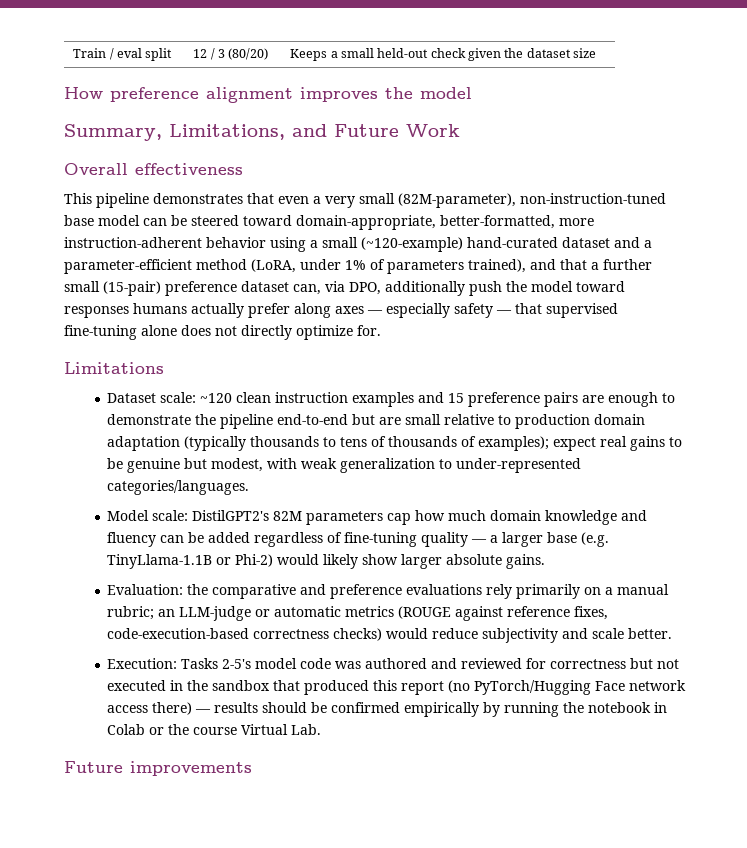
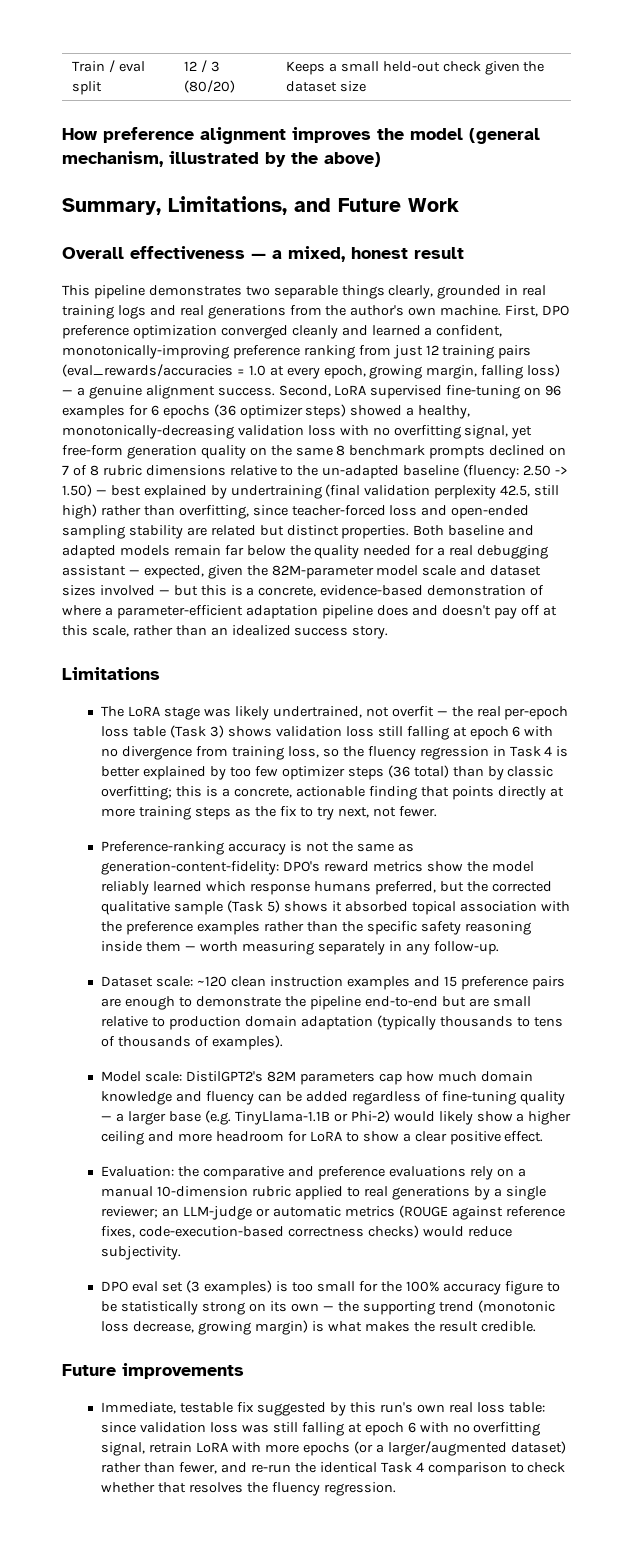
- How preference alignment improves the model
+ How preference alignment improves the model (general mechanism, illustrated by the above)
- Overall effectiveness
- This pipeline demonstrates that even a very small (82M-parameter), non-instruction-tuned base model can be steered toward domain-appropriate, better-formatted, more instruction-adherent behavior using a small (~120-example) hand-curated dataset and a parameter-efficient method (LoRA, under 1% of parameters trained), and that a further small (15-pair) preference dataset can, via DPO, additionally push the model toward responses humans actually prefer along axes — especially safety — that supervised fine-tuning alone does not directly optimize for.
+ Overall effectiveness — a mixed, honest result
+ This pipeline demonstrates two separable things clearly, grounded in real training logs and real generations from the author's own machine. First, DPO preference optimization converged cleanly and learned a confident, monotonically-improving preference ranking from just 12 training pairs (eval_rewards/accuracies = 1.0 at every epoch, growing margin, falling loss) — a genuine alignment success. Second, LoRA supervised fine-tuning on 96 examples for 6 epochs (36 optimizer steps) showed a healthy, monotonically-decreasing validation loss with no overfitting signal, yet free-form generation quality on the same 8 benchmark prompts declined on 7 of 8 rubric dimensions relative to the un-adapted baseline (fluency: 2.50 -> 1.50) — best explained by undertraining (final validation perplexity 42.5, still high) rather than overfitting, since teacher-forced loss and open-ended sampling stability are related but distinct properties. Both baseline and adapted models remain far below the quality needed for a real debugging assistant — expected, given the 82M-parameter model scale and dataset sizes involved — but this is a concrete, evidence-based demonstration of where a parameter-efficient adaptation pipeline does and doesn't pay off at this scale, rather than an idealized success story.
  Limitations
+ The LoRA stage was likely undertrained, not overfit — the real per-epoch loss table (Task 3) shows validation loss still falling at epoch 6 with no divergence from training loss, so the fluency regression in Task 4 is better explained by too few optimizer steps (36 total) than by classic overfitting; this is a concrete, actionable finding that points directly at more training steps as the fix to try next, not fewer.
+ Preference-ranking accuracy is not the same as generation-content-fidelity: DPO's reward metrics show the model reliably learned which response humans preferred, but the corrected qualitative sample (Task 5) shows it absorbed topical association with the preference examples rather than the specific safety reasoning inside them — worth measuring separately in any follow-up.
- Dataset scale: ~120 clean instruction examples and 15 preference pairs are enough to demonstrate the pipeline end-to-end but are small relative to production domain adaptation (typically thousands to tens of thousands of examples); expect real gains to be genuine but modest, with weak generalization to under-represented categories/languages.
+ Dataset scale: ~120 clean instruction examples and 15 preference pairs are enough to demonstrate the pipeline end-to-end but are small relative to production domain adaptation (typically thousands to tens of thousands of examples).
- Model scale: DistilGPT2's 82M parameters cap how much domain knowledge and fluency can be added regardless of fine-tuning quality — a larger base (e.g. TinyLlama-1.1B or Phi-2) would likely show larger absolute gains.
+ Model scale: DistilGPT2's 82M parameters cap how much domain knowledge and fluency can be added regardless of fine-tuning quality — a larger base (e.g. TinyLlama-1.1B or Phi-2) would likely show a higher ceiling and more headroom for LoRA to show a clear positive effect.
- Evaluation: the comparative and preference evaluations rely primarily on a manual rubric; an LLM-judge or automatic metrics (ROUGE against reference fixes, code-execution-based correctness checks) would reduce subjectivity and scale better.
- Execution: Tasks 2-5's model code was authored and reviewed for correctness but not executed in the sandbox that produced this report (no PyTorch/Hugging Face network access there) — results should be confirmed empirically by running the notebook in Colab or the course Virtual Lab.
+ Evaluation: the comparative and preference evaluations rely on a manual 10-dimension rubric applied to real generations by a single reviewer; an LLM-judge or automatic metrics (ROUGE against reference fixes, code-execution-based correctness checks) would reduce subjectivity.
+ DPO eval set (3 examples) is too small for the 100% accuracy figure to be statistically strong on its own — the supporting trend (monotonic loss decrease, growing margin) is what makes the result credible.
  Future improvements
+ Immediate, testable fix suggested by this run's own real loss table: since validation loss was still falling at epoch 6 with no overfitting signal, retrain LoRA with more epochs (or a larger/augmented dataset) rather than fewer, and re-run the identical Task 4 comparison to check whether that resolves the fluency regression.

